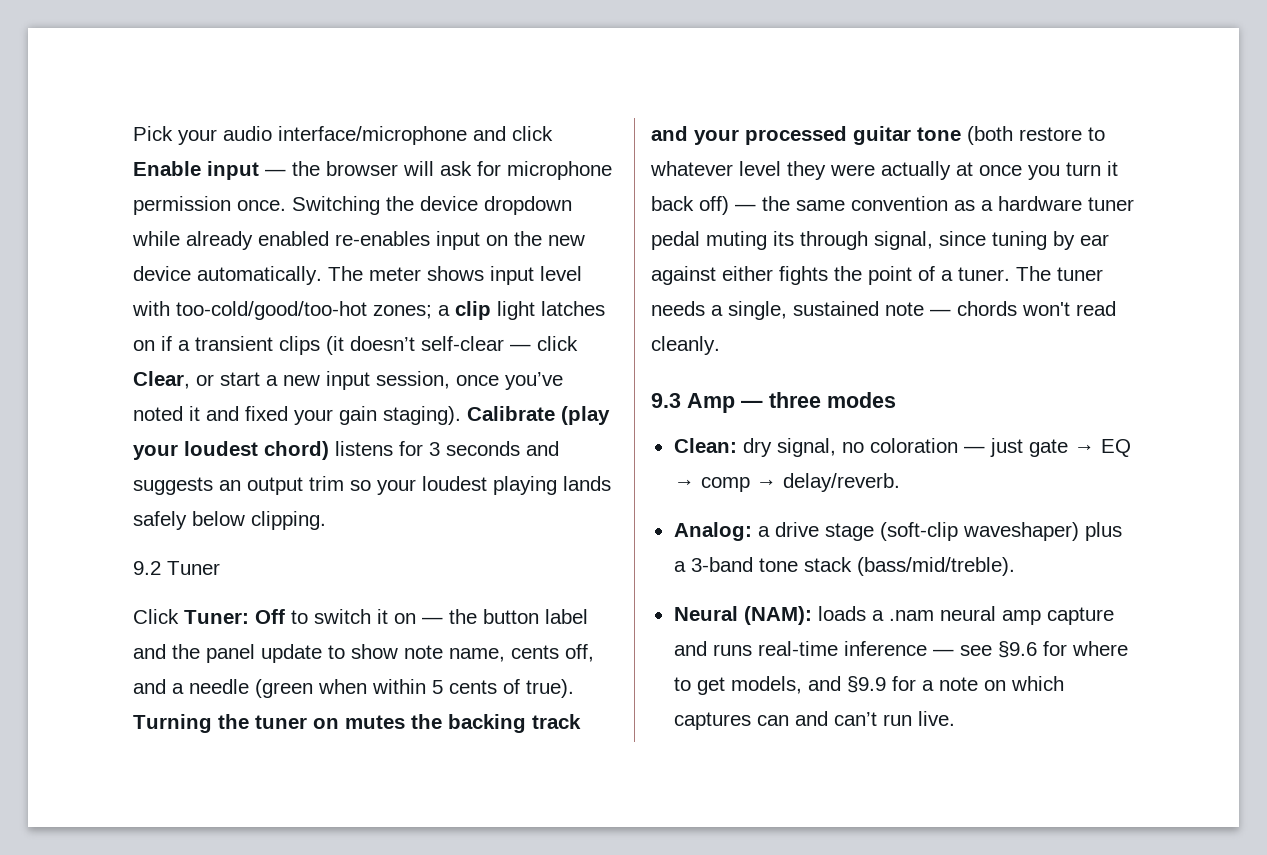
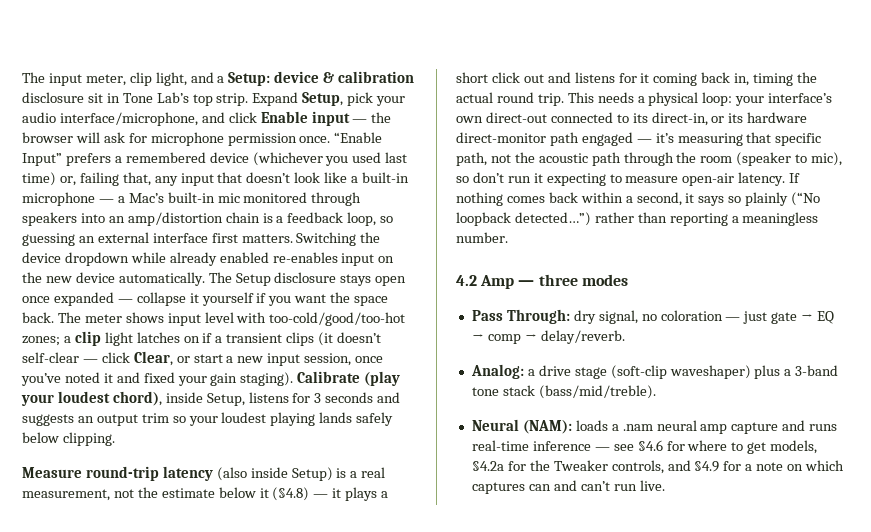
- Pick your audio interface/microphone and click Enable input — the browser will ask for microphone permission once.
+ The input meter, clip light, and a Setup: device & calibration disclosure sit in Tone Lab’s top strip. Expand Setup, pick your audio interface/microphone, and click Enable input — the browser will ask for microphone permission once.
+ “Enable Input” prefers a remembered device (whichever you used last time) or, failing that, any input that doesn’t look like a built-in microphone — a Mac’s built-in mic monitored through speakers into an amp/distortion chain is a feedback loop, so guessing an external interface first matters.
- The meter shows input level with too-cold/good/too-hot zones; a clip light latches on if a transient clips (it doesn’t self-clear — click Clear, or start a new input session, once you’ve noted it and fixed your gain staging).
+ The Setup disclosure stays open once expanded — collapse it yourself if you want the space back. The meter shows input level with too-cold/good/too-hot zones; a clip light latches on if a transient clips (it doesn’t self-clear — click Clear, or start a new input session, once you’ve noted it and fixed your gain staging).
- Calibrate (play your loudest chord) listens for 3 seconds and suggests an output trim so your loudest playing lands safely below clipping.
+ Calibrate (play your loudest chord), inside Setup, listens for 3 seconds and suggests an output trim so your loudest playing lands safely below clipping.
- 9.2 Tuner
- Click Tuner: Off to switch it on — the button label and the panel update to show note name, cents off, and a needle (green when within 5 cents of true). Turning the tuner on mutes the backing track and your processed guitar tone (both restore to whatever level they were actually at once you turn it back off) — the same convention as a hardware tuner pedal muting its through signal, since tuning by ear against either fights the point of a tuner. The tuner needs a single, sustained note — chords won't read cleanly.
- 9.3 Amp — three modes
+ Measure round-trip latency (also inside Setup) is a real measurement, not the estimate below it (§4.8) — it plays a short click out and listens for it coming back in, timing the actual round trip. This needs a physical loop: your interface’s own direct-out connected to its direct-in, or its hardware direct-monitor path engaged — it’s measuring that specific path, not the acoustic path through the room (speaker to mic), so don’t run it expecting to measure open-air latency. If nothing comes back within a second, it says so plainly (“No loopback detected…”) rather than reporting a meaningless number.
+ 4.2 Amp — three modes
- Clean: dry signal, no coloration — just gate → EQ → comp → delay/reverb.
+ Pass Through: dry signal, no coloration — just gate → EQ → comp → delay/reverb.
- Neural (NAM): loads a .nam neural amp capture and runs real-time inference — see §9.6 for where to get models, and §9.9 for a note on which captures can and can’t run live.
+ Neural (NAM): loads a .nam neural amp capture and runs real-time inference — see §4.6 for where to get models, §4.2a for the Tweaker controls, and §4.9 for a note on which captures can and can’t run live.

